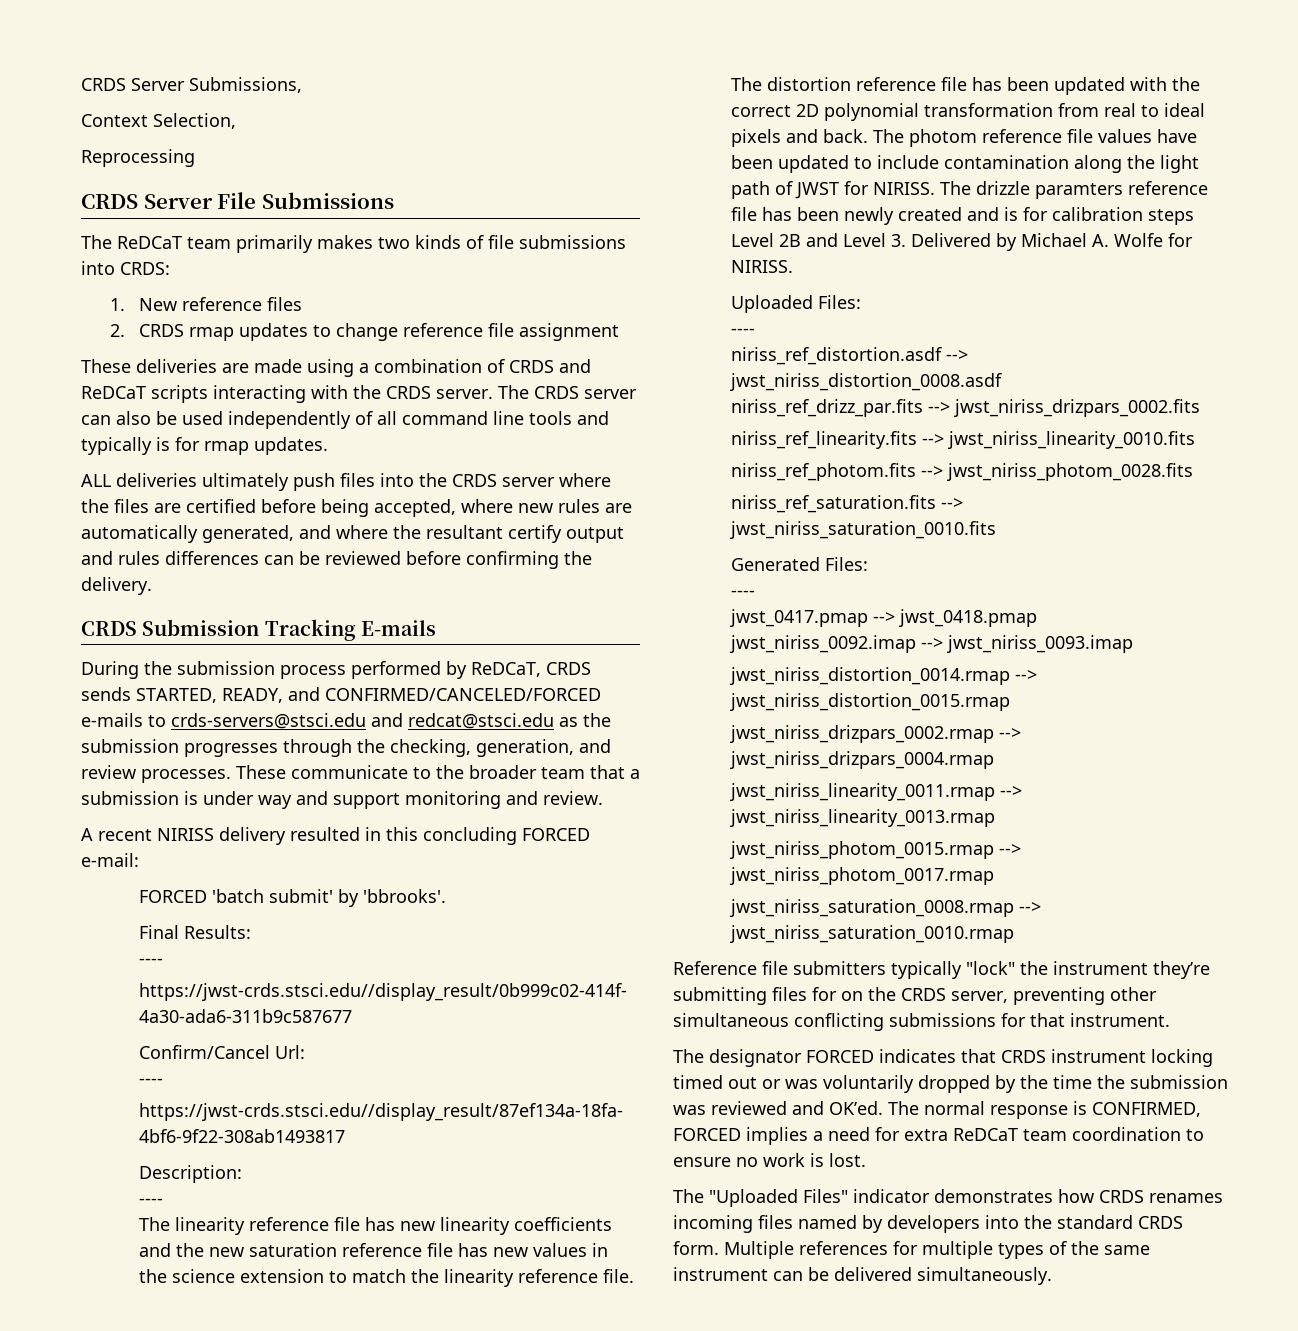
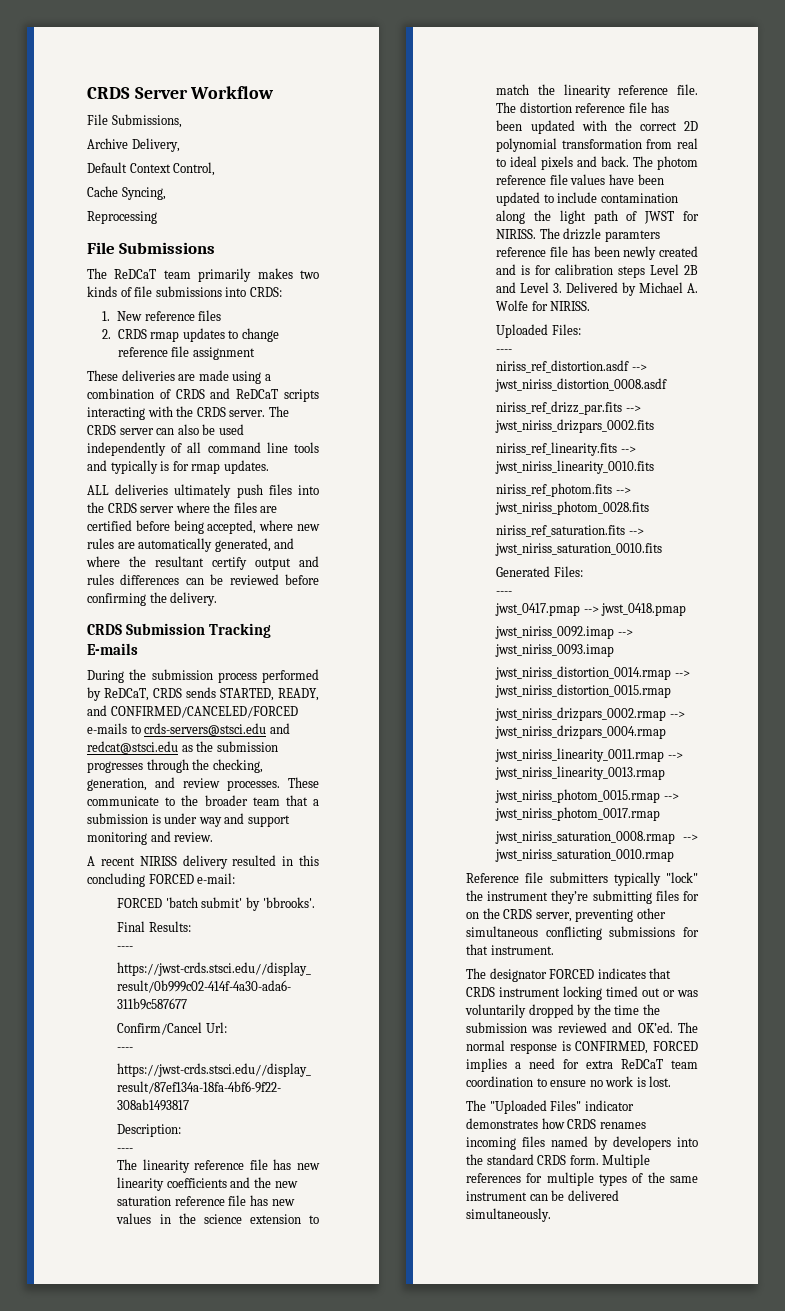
- CRDS Server Submissions,
+ CRDS Server Workflow
+ File Submissions,
- Context Selection,
+ Archive Delivery,
+ Default Context Control,
+ Cache Syncing,
- CRDS Server File Submissions
+ File Submissions

